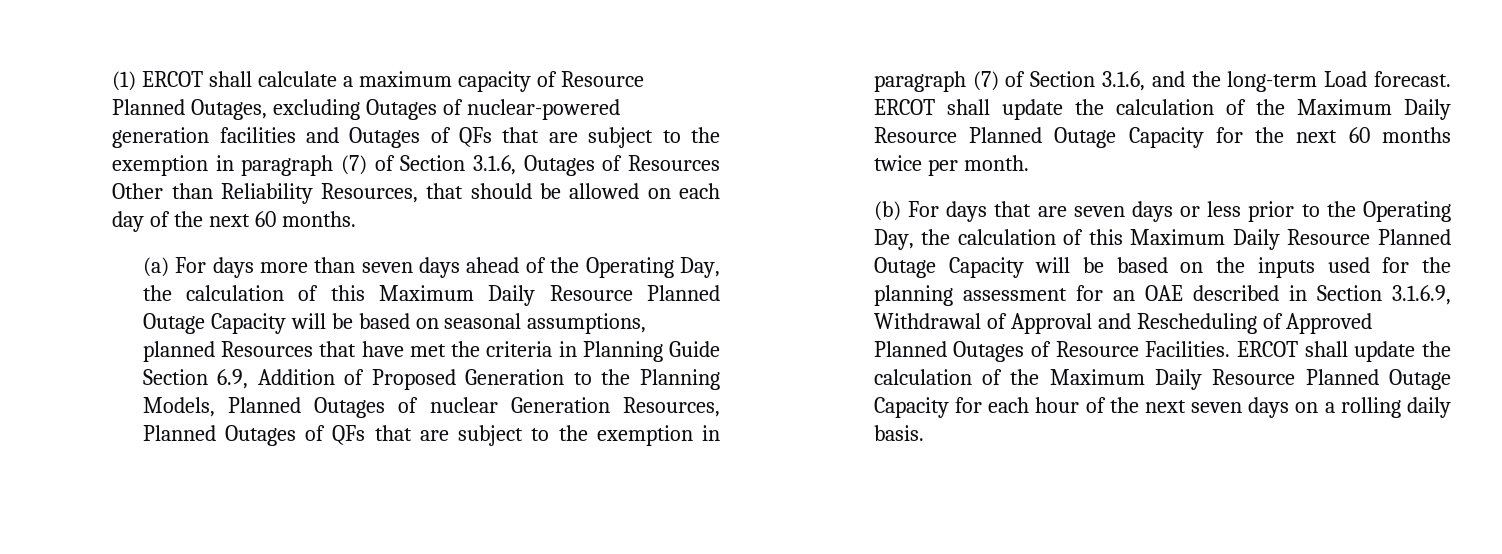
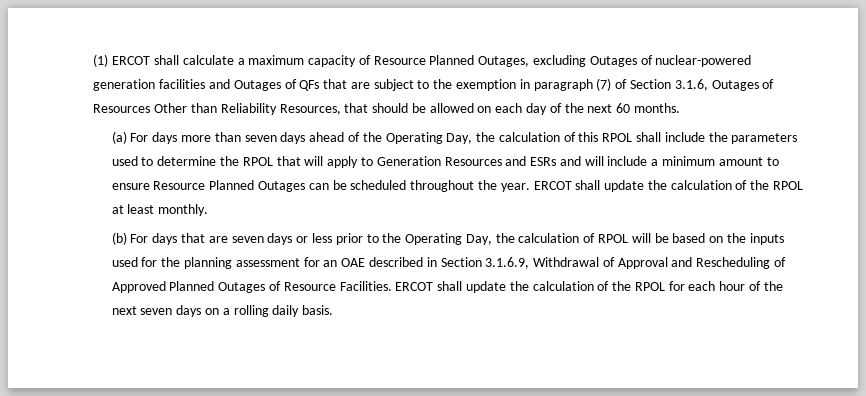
- (a) For days more than seven days ahead of the Operating Day, the calculation of this Maximum Daily Resource Planned Outage Capacity will be based on seasonal assumptions, planned Resources that have met the criteria in Planning Guide Section 6.9, Addition of Proposed Generation to the Planning Models, Planned Outages of nuclear Generation Resources, Planned Outages of QFs that are subject to the exemption in paragraph (7) of Section 3.1.6, and the long-term Load forecast. ERCOT shall update the calculation of the Maximum Daily Resource Planned Outage Capacity for the next 60 months twice per month.
+ (a) For days more than seven days ahead of the Operating Day, the calculation of this RPOL shall include the parameters used to determine the RPOL that will apply to Generation Resources and ESRs and will include a minimum amount to ensure Resource Planned Outages can be scheduled throughout the year. ERCOT shall update the calculation of the RPOL at least monthly.
- (b) For days that are seven days or less prior to the Operating Day, the calculation of this Maximum Daily Resource Planned Outage Capacity will be based on the inputs used for the planning assessment for an OAE described in Section 3.1.6.9, Withdrawal of Approval and Rescheduling of Approved Planned Outages of Resource Facilities.
+ (b) For days that are seven days or less prior to the Operating Day, the calculation of RPOL will be based on the inputs used for the planning assessment for an OAE described in Section 3.1.6.9, Withdrawal of Approval and Rescheduling of Approved Planned Outages of Resource Facilities.
- ERCOT shall update the calculation of the Maximum Daily Resource Planned Outage Capacity for each hour of the next seven days on a rolling daily basis.
+ ERCOT shall update the calculation of the RPOL for each hour of the next seven days on a rolling daily basis.

